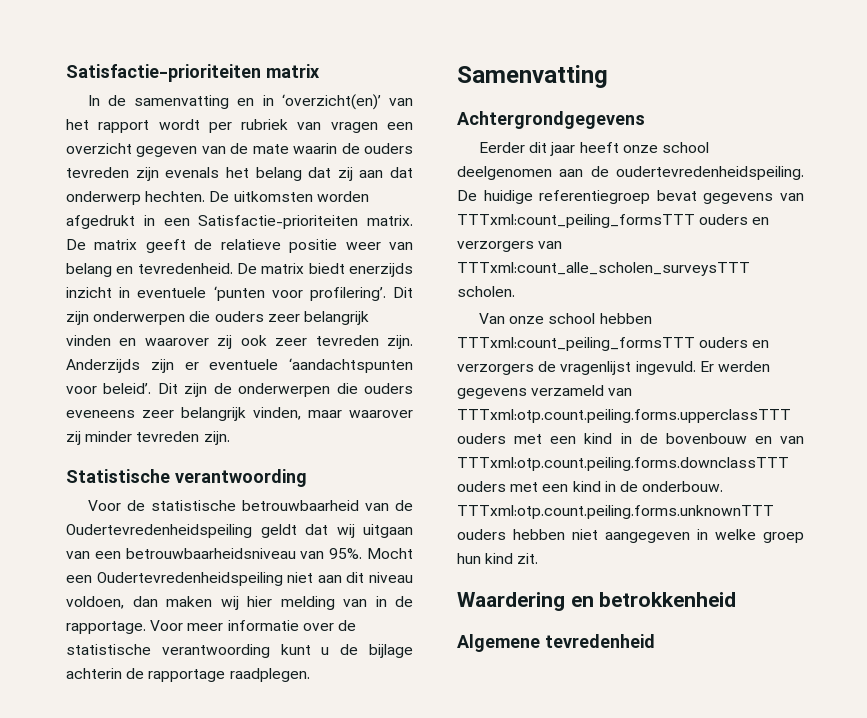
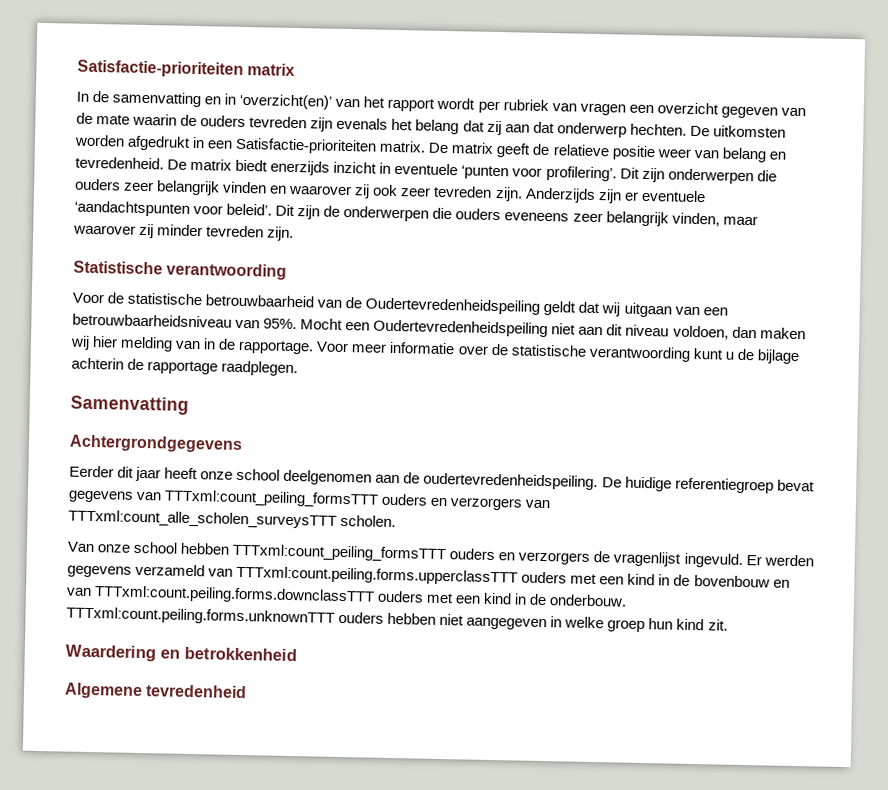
- Er werden gegevens verzameld van TTTxml:otp.count.peiling.forms.upperclassTTT ouders met een kind in de bovenbouw en van TTTxml:otp.count.peiling.forms.downclassTTT ouders met een kind in de onderbouw.
+ Er werden gegevens verzameld van TTTxml:count.peiling.forms.upperclassTTT ouders met een kind in de bovenbouw en van TTTxml:count.peiling.forms.downclassTTT ouders met een kind in de onderbouw.
- TTTxml:otp.count.peiling.forms.unknownTTT ouders hebben niet aangegeven in welke groep hun kind zit.
+ TTTxml:count.peiling.forms.unknownTTT ouders hebben niet aangegeven in welke groep hun kind zit.

